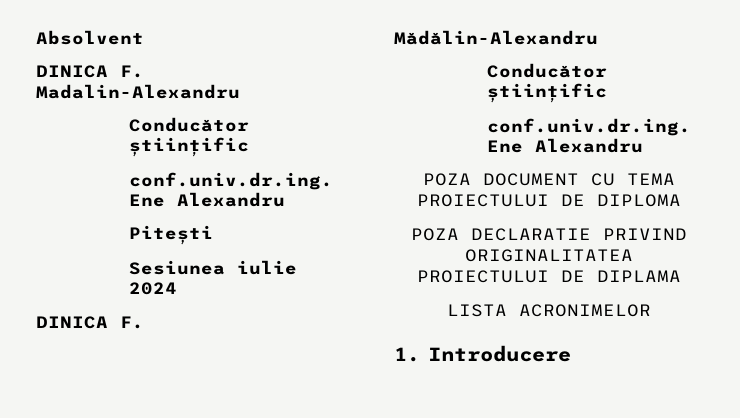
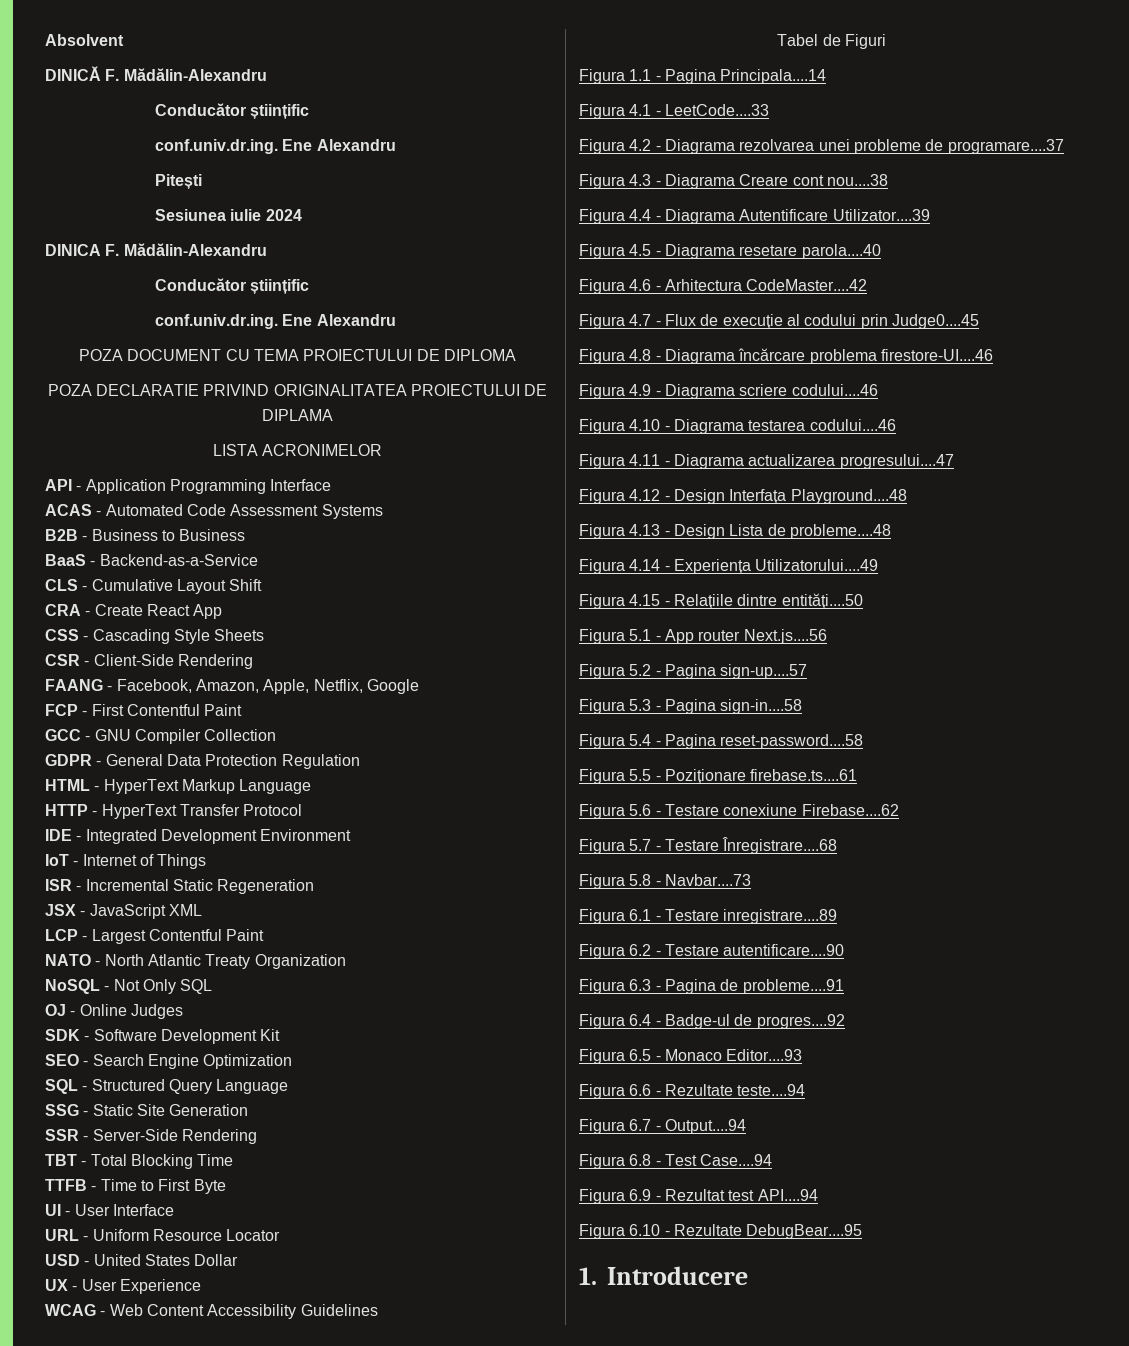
- DINICA F. Madalin-Alexandru
+ DINICĂ F. Mădălin-Alexandru
+ API - Application Programming Interface
+ ACAS - Automated Code Assessment Systems
+ B2B - Business to Business
+ BaaS - Backend-as-a-Service
+ CLS - Cumulative Layout Shift
+ CRA - Create React App
+ CSS - Cascading Style Sheets
+ CSR - Client-Side Rendering
+ FAANG - Facebook, Amazon, Apple, Netflix, Google
+ FCP - First Contentful Paint
+ GCC - GNU Compiler Collection
+ GDPR - General Data Protection Regulation
+ HTML - HyperText Markup Language
+ HTTP - HyperText Transfer Protocol
+ IDE - Integrated Development Environment
+ IoT - Internet of Things
+ ISR - Incremental Static Regeneration
+ JSX - JavaScript XML
+ LCP - Largest Contentful Paint
+ NATO - North Atlantic Treaty Organization
+ NoSQL - Not Only SQL
+ OJ - Online Judges
+ SDK - Software Development Kit
+ SEO - Search Engine Optimization
+ SQL - Structured Query Language
+ SSG - Static Site Generation
+ SSR - Server-Side Rendering
+ TBT - Total Blocking Time
+ TTFB - Time to First Byte
+ UI - User Interface
+ URL - Uniform Resource Locator
+ USD - United States Dollar
+ UX - User Experience
+ WCAG - Web Content Accessibility Guidelines
+ Tabel de Figuri
+ Figura 1.1 - Pagina Principala....14
+ Figura 4.1 - LeetCode....33
+ Figura 4.2 - Diagrama rezolvarea unei probleme de programare....37
+ Figura 4.3 - Diagrama Creare cont nou....38
+ Figura 4.4 - Diagrama Autentificare Utilizator....39
+ Figura 4.5 - Diagrama resetare parola....40
+ Figura 4.6 - Arhitectura CodeMaster....42
+ Figura 4.7 - Flux de execuție al codului prin Judge0....45
+ Figura 4.8 - Diagrama încărcare problema firestore-UI....46
+ Figura 4.9 - Diagrama scriere codului....46
+ Figura 4.10 - Diagrama testarea codului....46
+ Figura 4.11 - Diagrama actualizarea progresului....47
+ Figura 4.12 - Design Interfața Playground....48
+ Figura 4.13 - Design Lista de probleme....48
+ Figura 4.14 - Experiența Utilizatorului....49
+ Figura 4.15 - Relațiile dintre entități....50
+ Figura 5.1 - App router Next.js....56
+ Figura 5.2 - Pagina sign-up....57
+ Figura 5.3 - Pagina sign-in....58
+ Figura 5.4 - Pagina reset-password....58
+ Figura 5.5 - Poziționare firebase.ts....61
+ Figura 5.6 - Testare conexiune Firebase....62
+ Figura 5.7 - Testare Înregistrare....68
+ Figura 5.8 - Navbar....73
+ Figura 6.1 - Testare inregistrare....89
+ Figura 6.2 - Testare autentificare....90
+ Figura 6.3 - Pagina de probleme....91
+ Figura 6.4 - Badge-ul de progres....92
+ Figura 6.5 - Monaco Editor....93
+ Figura 6.6 - Rezultate teste....94
+ Figura 6.7 - Output....94
+ Figura 6.8 - Test Case....94
+ Figura 6.9 - Rezultat test API....94
+ Figura 6.10 - Rezultate DebugBear....95

